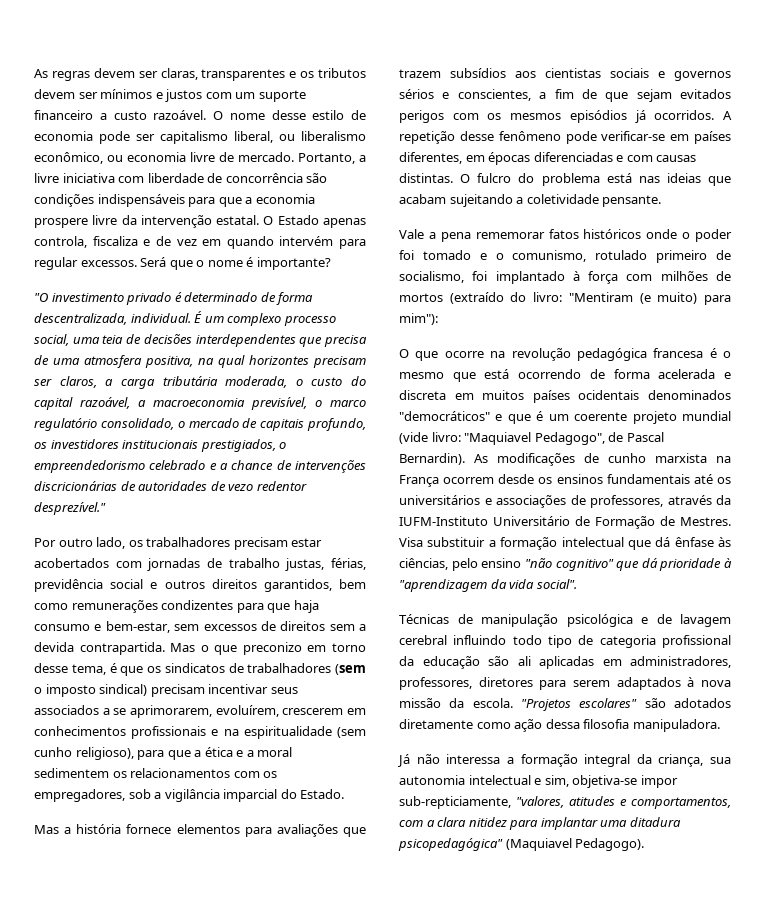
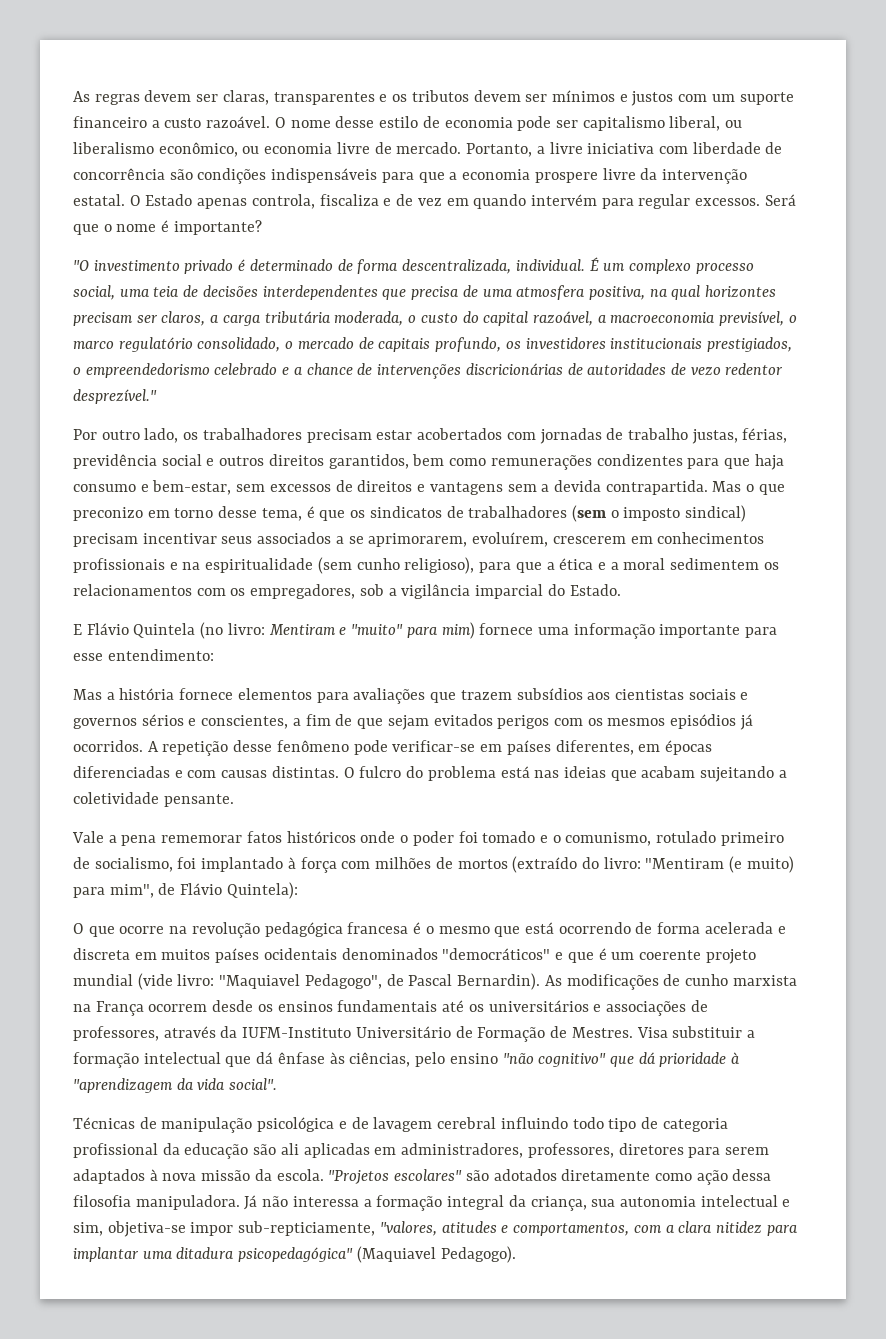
- Por outro lado, os trabalhadores precisam estar acobertados com jornadas de trabalho justas, férias, previdência social e outros direitos garantidos, bem como remunerações condizentes para que haja consumo e bem-estar, sem excessos de direitos sem a devida contrapartida.
+ Por outro lado, os trabalhadores precisam estar acobertados com jornadas de trabalho justas, férias, previdência social e outros direitos garantidos, bem como remunerações condizentes para que haja consumo e bem-estar, sem excessos de direitos e vantagens sem a devida contrapartida.
+ E Flávio Quintela (no livro: Mentiram e "muito" para mim) fornece uma informação importante para esse entendimento:
- Vale a pena rememorar fatos históricos onde o poder foi tomado e o comunismo, rotulado primeiro de socialismo, foi implantado à força com milhões de mortos (extraído do livro: "Mentiram (e muito) para mim"):
+ Vale a pena rememorar fatos históricos onde o poder foi tomado e o comunismo, rotulado primeiro de socialismo, foi implantado à força com milhões de mortos (extraído do livro: "Mentiram (e muito) para mim", de Flávio Quintela):
- "Projetos escolares" são adotados diretamente como ação dessa filosofia manipuladora.
- Já não interessa a formação integral da criança, sua autonomia intelectual e sim, objetiva-se impor sub-repticiamente, "valores, atitudes e comportamentos, com a clara nitidez para implantar uma ditadura psicopedagógica" (Maquiavel Pedagogo).
+ "Projetos escolares" são adotados diretamente como ação dessa filosofia manipuladora. Já não interessa a formação integral da criança, sua autonomia intelectual e sim, objetiva-se impor sub-repticiamente, "valores, atitudes e comportamentos, com a clara nitidez para implantar uma ditadura psicopedagógica" (Maquiavel Pedagogo).

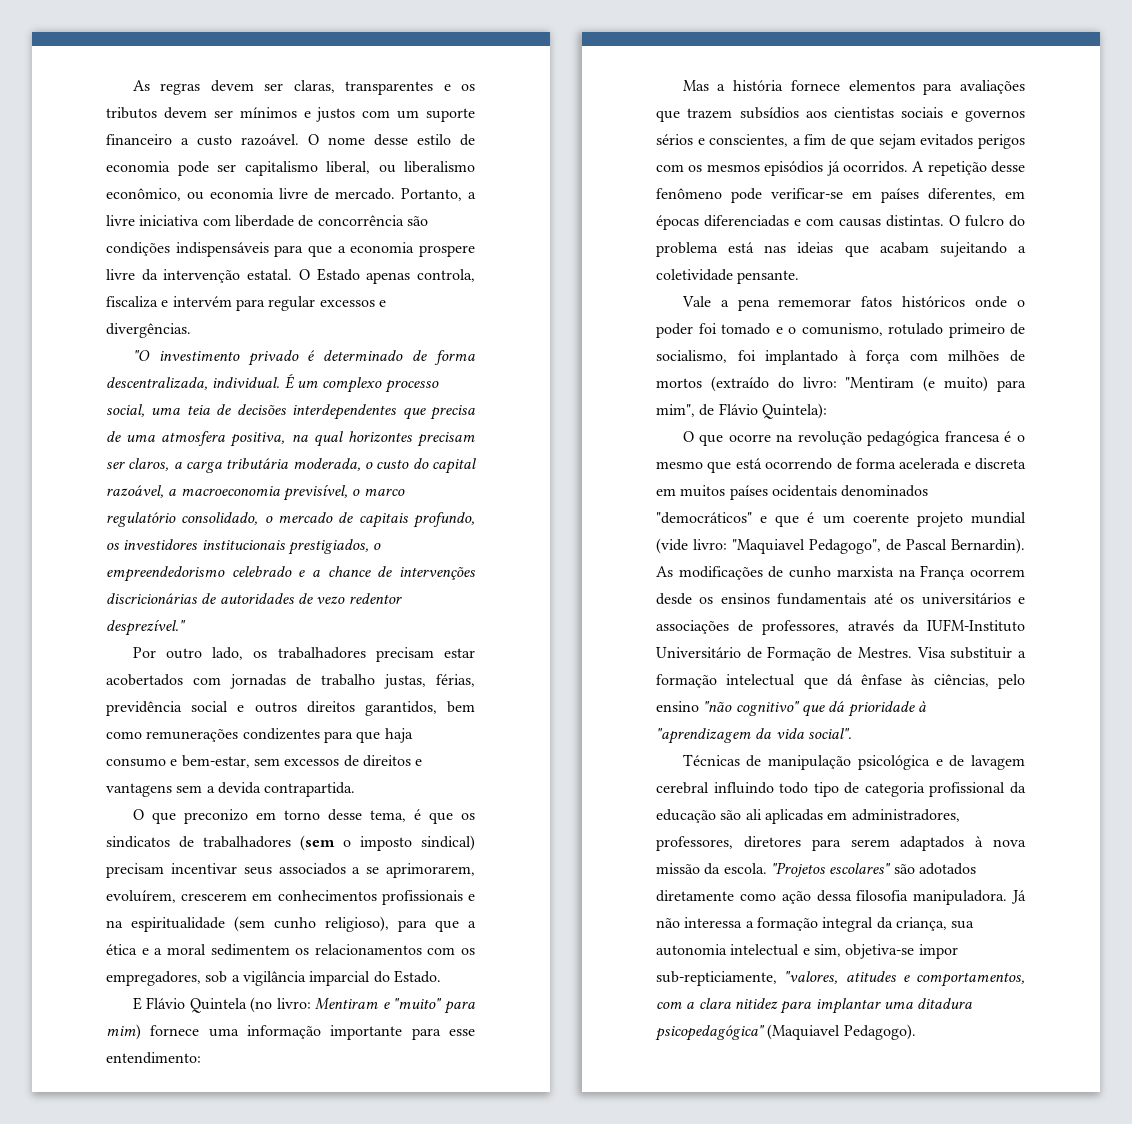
- O Estado apenas controla, fiscaliza e de vez em quando intervém para regular excessos. Será que o nome é importante?
+ O Estado apenas controla, fiscaliza e intervém para regular excessos e divergências.
- Por outro lado, os trabalhadores precisam estar acobertados com jornadas de trabalho justas, férias, previdência social e outros direitos garantidos, bem como remunerações condizentes para que haja consumo e bem-estar, sem excessos de direitos e vantagens sem a devida contrapartida. Mas o que preconizo em torno desse tema, é que os sindicatos de trabalhadores (sem o imposto sindical) precisam incentivar seus associados a se aprimorarem, evoluírem, crescerem em conhecimentos profissionais e na espiritualidade (sem cunho religioso), para que a ética e a moral sedimentem os relacionamentos com os empregadores, sob a vigilância imparcial do Estado.
+ Por outro lado, os trabalhadores precisam estar acobertados com jornadas de trabalho justas, férias, previdência social e outros direitos garantidos, bem como remunerações condizentes para que haja consumo e bem-estar, sem excessos de direitos e vantagens sem a devida contrapartida.
+ O que preconizo em torno desse tema, é que os sindicatos de trabalhadores (sem o imposto sindical) precisam incentivar seus associados a se aprimorarem, evoluírem, crescerem em conhecimentos profissionais e na espiritualidade (sem cunho religioso), para que a ética e a moral sedimentem os relacionamentos com os empregadores, sob a vigilância imparcial do Estado.

